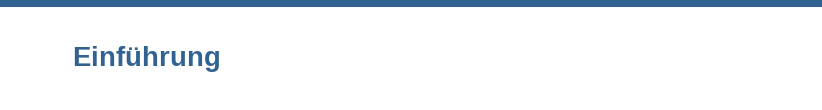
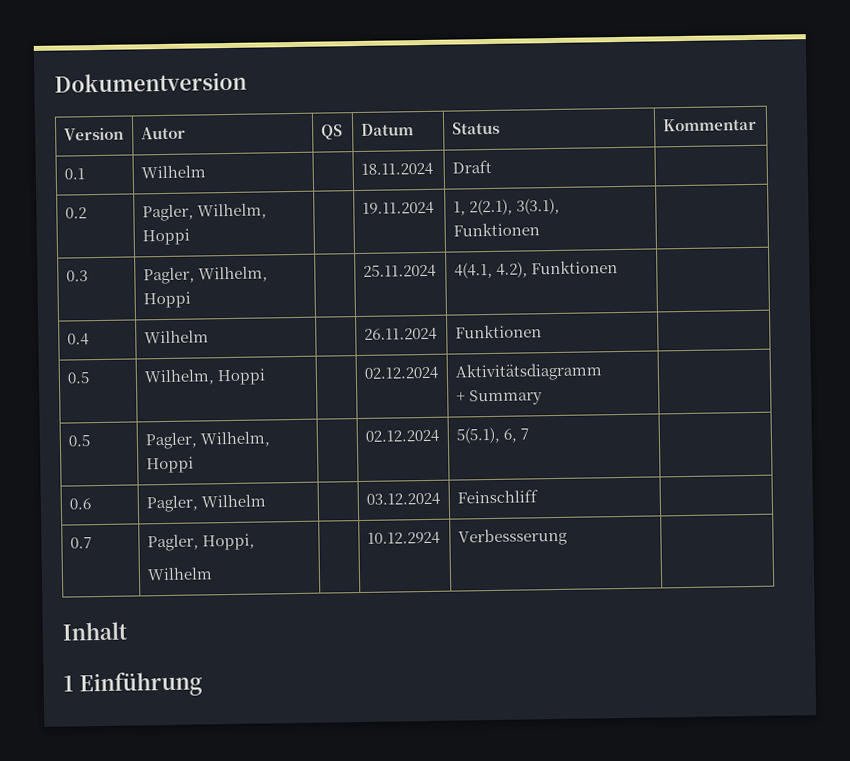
- Einführung
+ Dokumentversion
+ Version | Autor | QS | Datum | Status | Kommentar
+ 0.1 | Wilhelm | | 18.11.2024 | Draft |
+ 0.2 | Pagler, Wilhelm, Hoppi | | 19.11.2024 | 1, 2(2.1), 3(3.1), Funktionen |
+ 0.3 | Pagler, Wilhelm, Hoppi | | 25.11.2024 | 4(4.1, 4.2), Funktionen |
+ 0.4 | Wilhelm | | 26.11.2024 | Funktionen |
+ 0.5 | Wilhelm, Hoppi | | 02.12.2024 | Aktivitätsdiagramm
+ + Summary |
+ 0.5 | Pagler, Wilhelm, Hoppi | | 02.12.2024 | 5(5.1), 6, 7 |
+ 0.6 | Pagler, Wilhelm | | 03.12.2024 | Feinschliff |
+ 0.7 | Pagler, Hoppi,
+ Wilhelm | | 10.12.2924 | Verbessserung |
+ Inhalt
+ 1 Einführung

